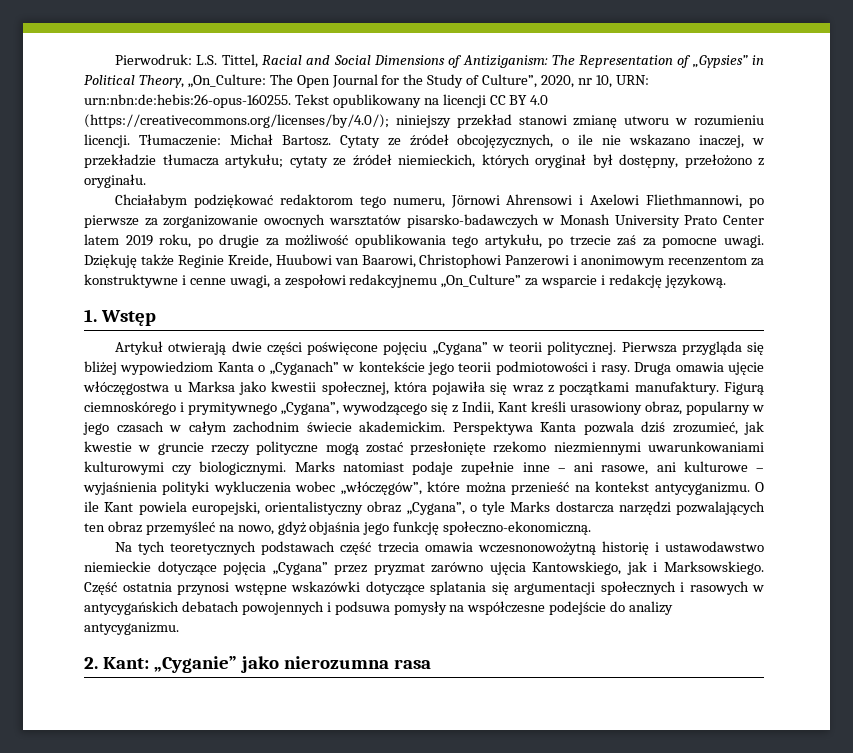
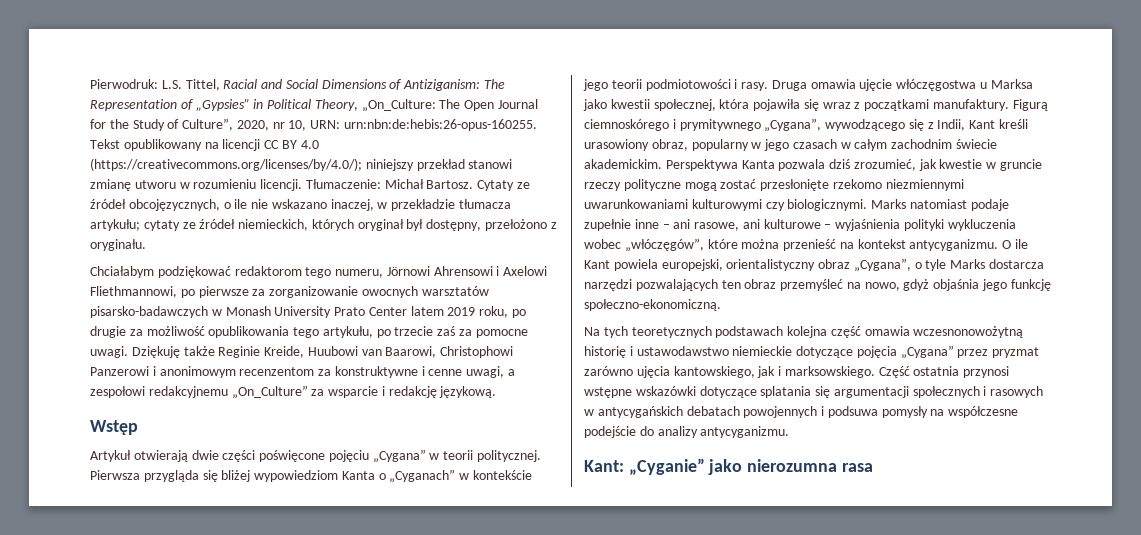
- 1. Wstęp
+ Wstęp
- Na tych teoretycznych podstawach część trzecia omawia wczesnonowożytną historię i ustawodawstwo niemieckie dotyczące pojęcia „Cygana” przez pryzmat zarówno ujęcia Kantowskiego, jak i Marksowskiego.
+ Na tych teoretycznych podstawach kolejna część omawia wczesnonowożytną historię i ustawodawstwo niemieckie dotyczące pojęcia „Cygana” przez pryzmat zarówno ujęcia kantowskiego, jak i marksowskiego.
- 2. Kant: „Cyganie” jako nierozumna rasa
+ Kant: „Cyganie” jako nierozumna rasa

